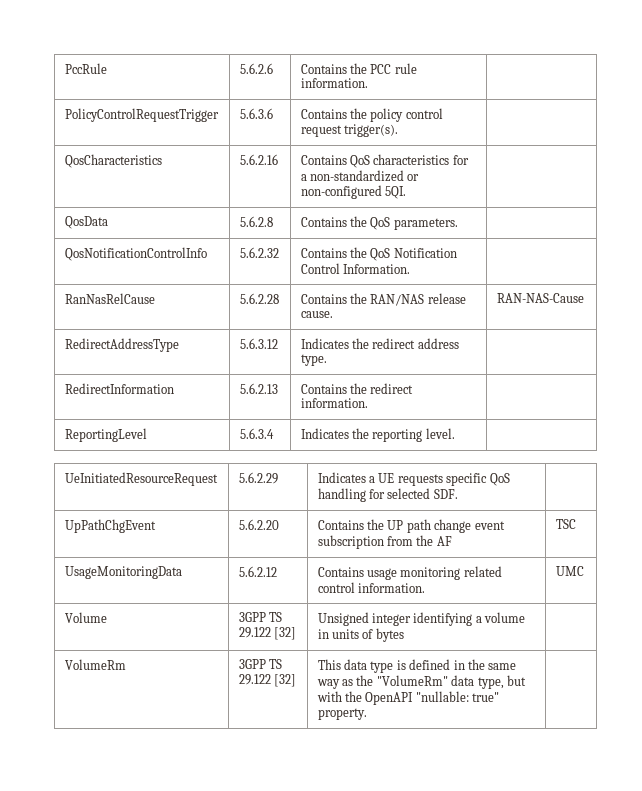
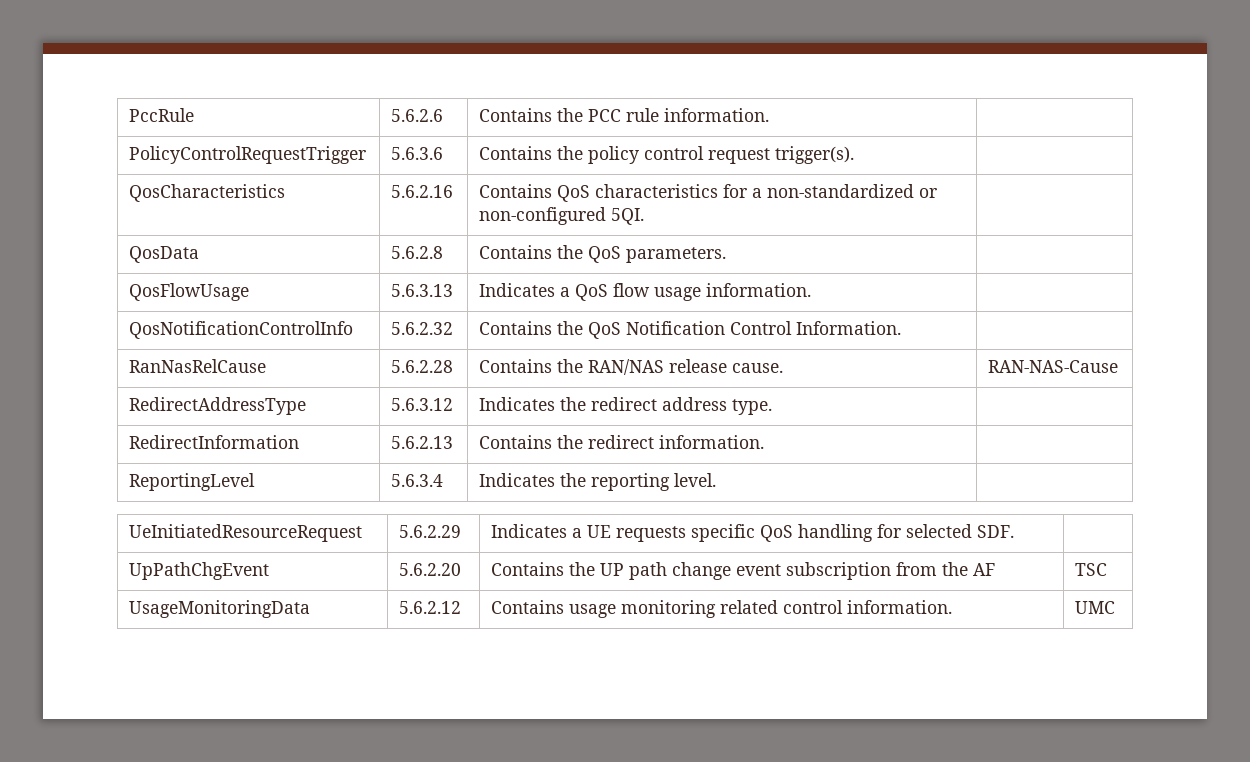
+ QosFlowUsage | 5.6.3.13 | Indicates a QoS flow usage information. |
- Volume | 3GPP TS 29.122 [32] | Unsigned integer identifying a volume in units of bytes |
- VolumeRm | 3GPP TS 29.122 [32] | This data type is defined in the same way as the "VolumeRm" data type, but with the OpenAPI "nullable: true" property. |

